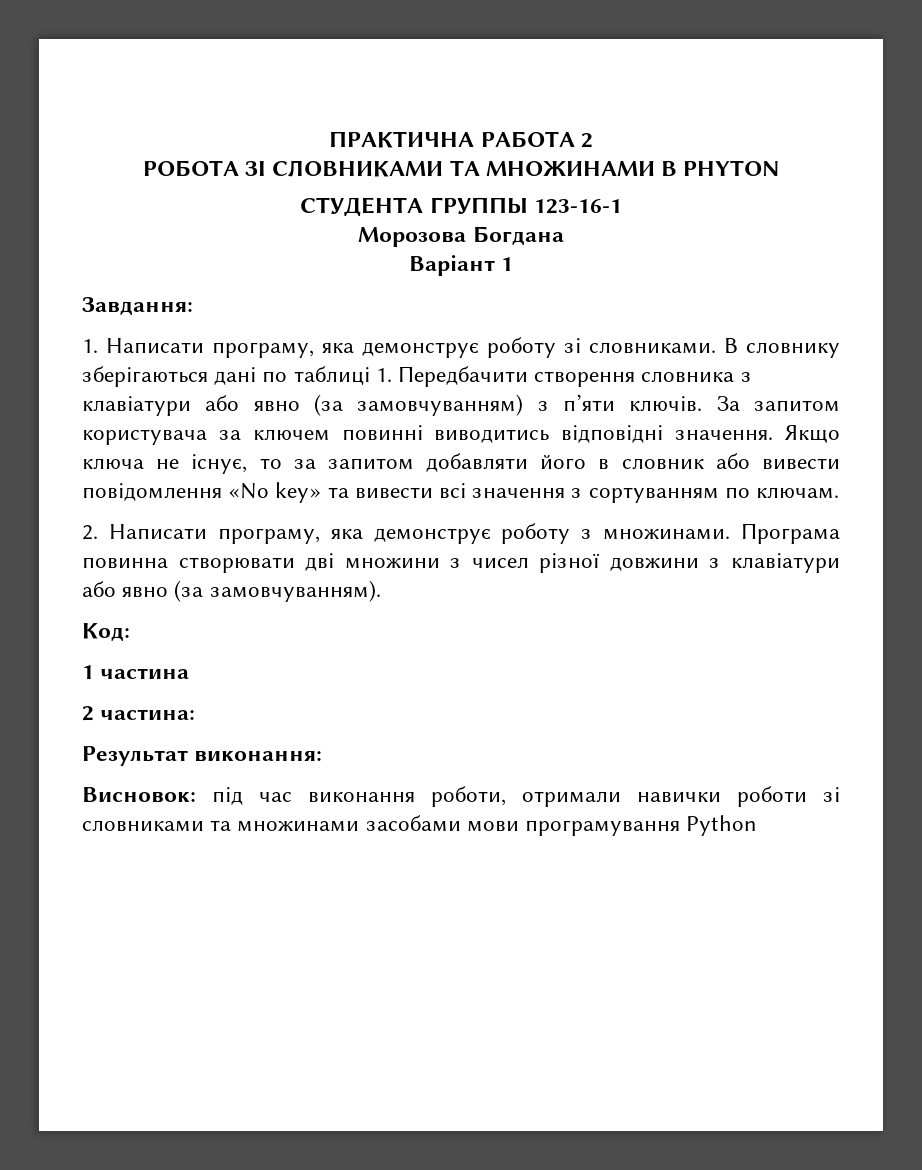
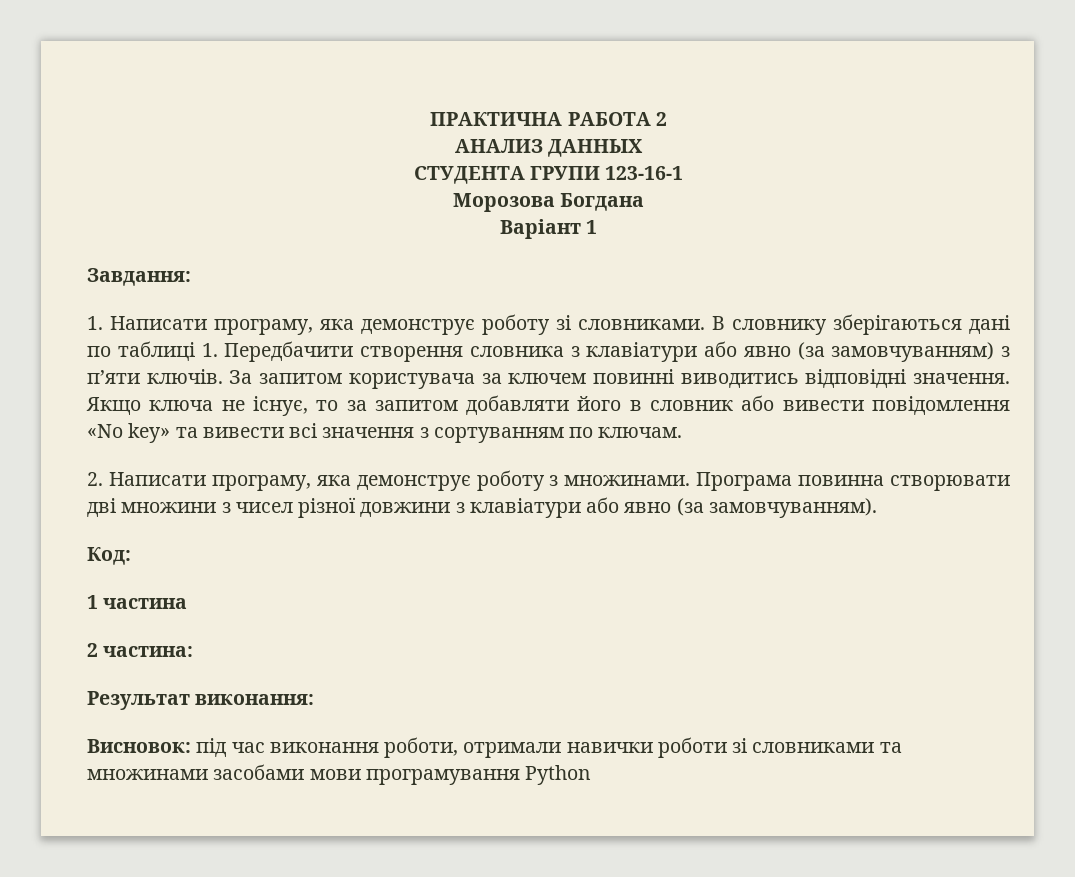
- РОБОТА ЗІ СЛОВНИКАМИ ТА МНОЖИНАМИ В PHYTON
+ АНАЛИЗ ДАННЫХ
- СТУДЕНТА ГРУППЫ 123-16-1
+ СТУДЕНТА ГРУПИ 123-16-1

